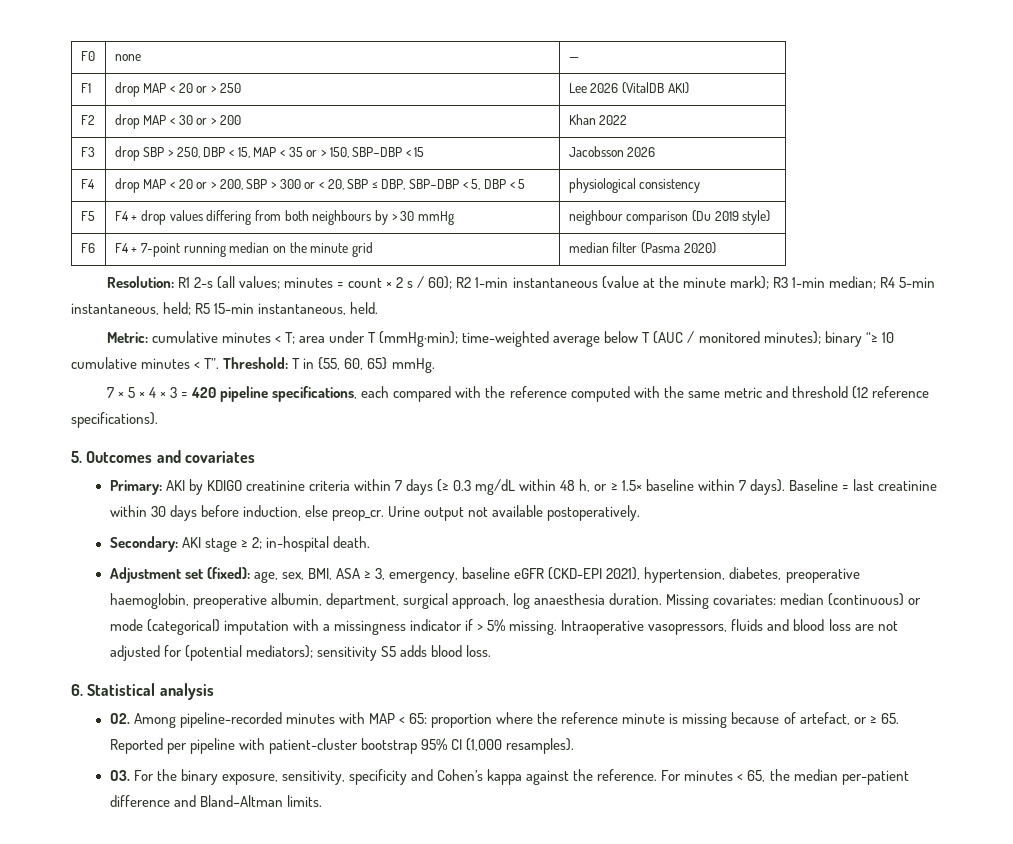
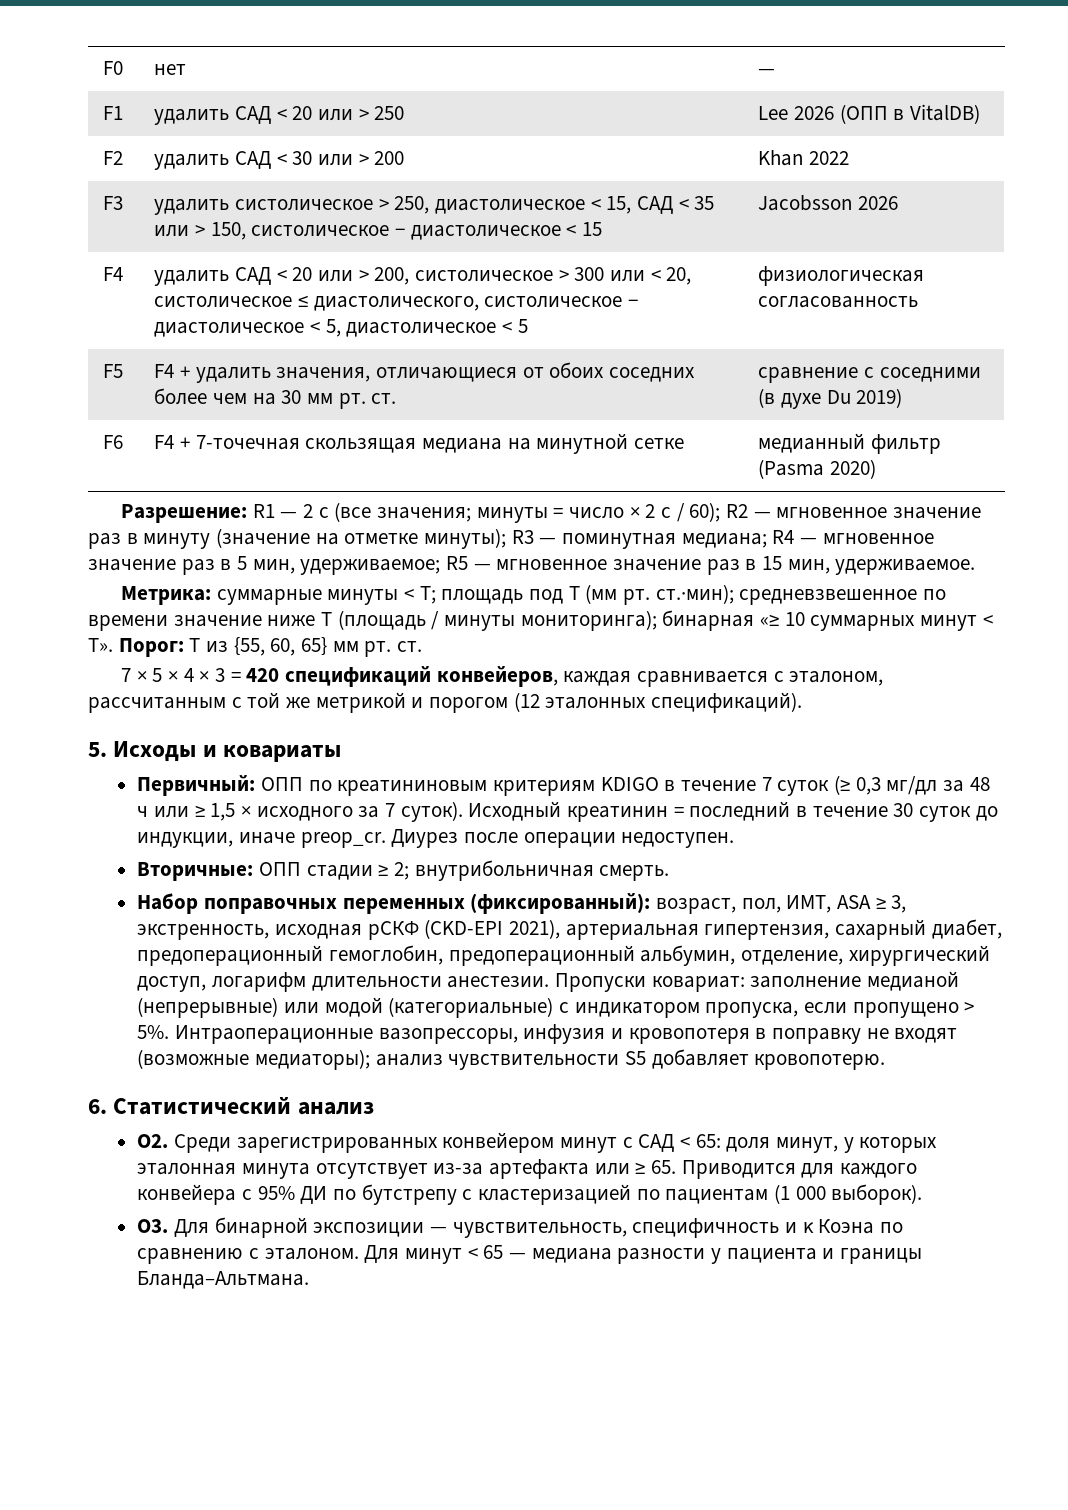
- F0 | none | —
+ F0 | нет | —
- F1 | drop MAP < 20 or > 250 | Lee 2026 (VitalDB AKI)
+ F1 | удалить САД < 20 или > 250 | Lee 2026 (ОПП в VitalDB)
- F2 | drop MAP < 30 or > 200 | Khan 2022
+ F2 | удалить САД < 30 или > 200 | Khan 2022
- F3 | drop SBP > 250, DBP < 15, MAP < 35 or > 150, SBP−DBP < 15 | Jacobsson 2026
+ F3 | удалить систолическое > 250, диастолическое < 15, САД < 35 или > 150, систолическое − диастолическое < 15 | Jacobsson 2026
- F4 | drop MAP < 20 or > 200, SBP > 300 or < 20, SBP ≤ DBP, SBP−DBP < 5, DBP < 5 | physiological consistency
+ F4 | удалить САД < 20 или > 200, систолическое > 300 или < 20, систолическое ≤ диастолического, систолическое − диастолическое < 5, диастолическое < 5 | физиологическая согласованность
- F5 | F4 + drop values differing from both neighbours by > 30 mmHg | neighbour comparison (Du 2019 style)
- F6 | F4 + 7-point running median on the minute grid | median filter (Pasma 2020)
- Resolution: R1 2-s (all values; minutes = count × 2 s / 60); R2 1-min instantaneous (value at the minute mark); R3 1-min median; R4 5-min instantaneous, held; R5 15-min instantaneous, held.
- Metric: cumulative minutes < T; area under T (mmHg·min); time-weighted average below T (AUC / monitored minutes); binary “≥ 10 cumulative minutes < T”. Threshold: T in {55, 60, 65} mmHg.
+ F5 | F4 + удалить значения, отличающиеся от обоих соседних более чем на 30 мм рт. ст. | сравнение с соседними (в духе Du 2019)
+ F6 | F4 + 7-точечная скользящая медиана на минутной сетке | медианный фильтр (Pasma 2020)
+ Разрешение: R1 — 2 с (все значения; минуты = число × 2 с / 60); R2 — мгновенное значение раз в минуту (значение на отметке минуты); R3 — поминутная медиана; R4 — мгновенное значение раз в 5 мин, удерживаемое; R5 — мгновенное значение раз в 15 мин, удерживаемое.
+ Метрика: суммарные минуты < T; площадь под T (мм рт. ст.·мин); средневзвешенное по времени значение ниже T (площадь / минуты мониторинга); бинарная «≥ 10 суммарных минут < T». Порог: T из {55, 60, 65} мм рт. ст.
- 7 × 5 × 4 × 3 = 420 pipeline specifications, each compared with the reference computed with the same metric and threshold (12 reference specifications).
- 5. Outcomes and covariates
- Primary: AKI by KDIGO creatinine criteria within 7 days (≥ 0.3 mg/dL within 48 h, or ≥ 1.5× baseline within 7 days). Baseline = last creatinine within 30 days before induction, else preop_cr. Urine output not available postoperatively.
- Secondary: AKI stage ≥ 2; in-hospital death.
- Adjustment set (fixed): age, sex, BMI, ASA ≥ 3, emergency, baseline eGFR (CKD-EPI 2021), hypertension, diabetes, preoperative haemoglobin, preoperative albumin, department, surgical approach, log anaesthesia duration. Missing covariates: median (continuous) or mode (categorical) imputation with a missingness indicator if > 5% missing. Intraoperative vasopressors, fluids and blood loss are not adjusted for (potential mediators); sensitivity S5 adds blood loss.
+ 7 × 5 × 4 × 3 = 420 спецификаций конвейеров, каждая сравнивается с эталоном, рассчитанным с той же метрикой и порогом (12 эталонных спецификаций).
+ 5. Исходы и ковариаты
+ Первичный: ОПП по креатининовым критериям KDIGO в течение 7 суток (≥ 0,3 мг/дл за 48 ч или ≥ 1,5 × исходного за 7 суток). Исходный креатинин = последний в течение 30 суток до индукции, иначе preop_cr. Диурез после операции недоступен.
+ Вторичные: ОПП стадии ≥ 2; внутрибольничная смерть.
+ Набор поправочных переменных (фиксированный): возраст, пол, ИМТ, ASA ≥ 3, экстренность, исходная рСКФ (CKD-EPI 2021), артериальная гипертензия, сахарный диабет, предоперационный гемоглобин, предоперационный альбумин, отделение, хирургический доступ, логарифм длительности анестезии. Пропуски ковариат: заполнение медианой (непрерывные) или модой (категориальные) с индикатором пропуска, если пропущено > 5%. Интраоперационные вазопрессоры, инфузия и кровопотеря в поправку не входят (возможные медиаторы); анализ чувствительности S5 добавляет кровопотерю.
- 6. Statistical analysis
+ 6. Статистический анализ
- O2. Among pipeline-recorded minutes with MAP < 65: proportion where the reference minute is missing because of artefact, or ≥ 65. Reported per pipeline with patient-cluster bootstrap 95% CI (1,000 resamples).
- O3. For the binary exposure, sensitivity, specificity and Cohen’s kappa against the reference. For minutes < 65, the median per-patient difference and Bland–Altman limits.
+ O2. Среди зарегистрированных конвейером минут с САД < 65: доля минут, у которых эталонная минута отсутствует из-за артефакта или ≥ 65. Приводится для каждого конвейера с 95% ДИ по бутстрепу с кластеризацией по пациентам (1 000 выборок).
+ O3. Для бинарной экспозиции — чувствительность, специфичность и κ Коэна по сравнению с эталоном. Для минут < 65 — медиана разности у пациента и границы Бланда–Альтмана.

